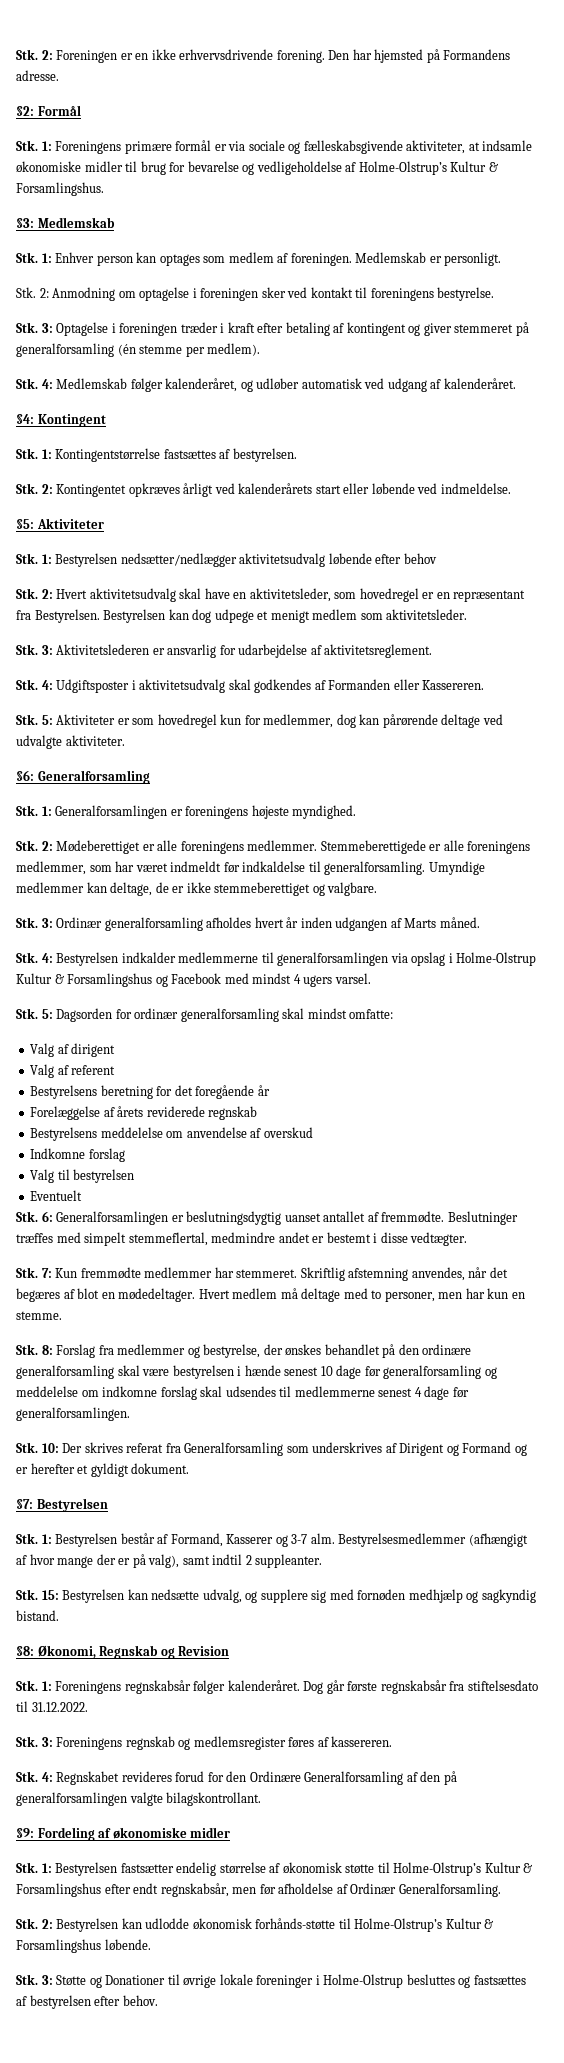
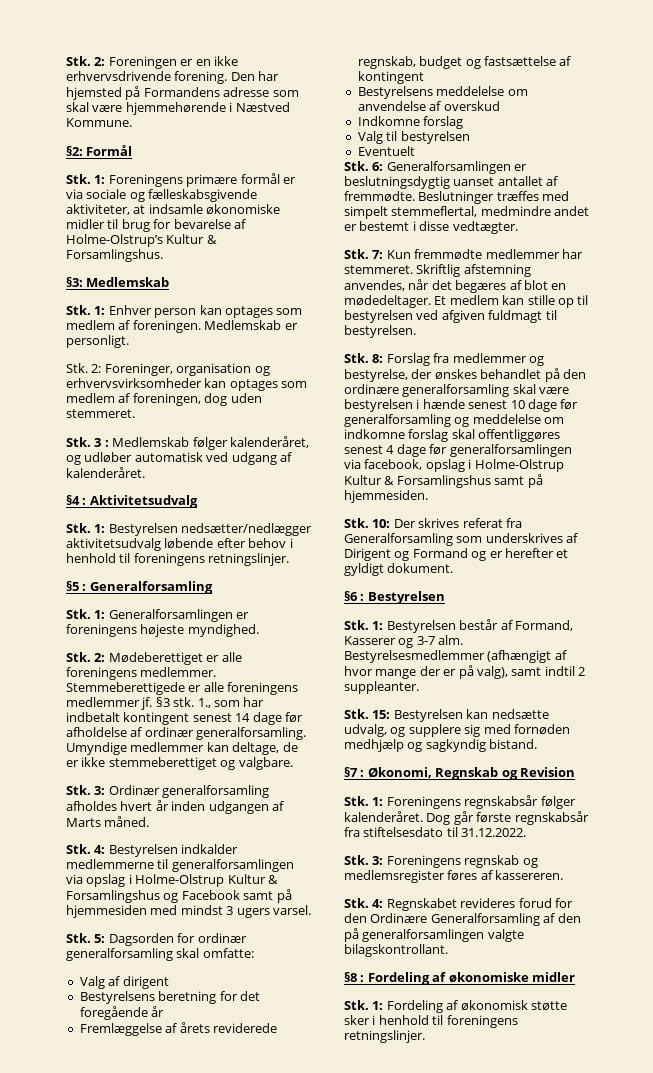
- Den har hjemsted på Formandens adresse.
+ Den har hjemsted på Formandens adresse som skal være hjemmehørende i Næstved Kommune.
- Stk. 1: Foreningens primære formål er via sociale og fælleskabsgivende aktiviteter, at indsamle økonomiske midler til brug for bevarelse og vedligeholdelse af Holme-Olstrup’s Kultur & Forsamlingshus.
+ Stk. 1: Foreningens primære formål er via sociale og fælleskabsgivende aktiviteter, at indsamle økonomiske midler til brug for bevarelse af Holme-Olstrup’s Kultur & Forsamlingshus.
- Stk. 2: Anmodning om optagelse i foreningen sker ved kontakt til foreningens bestyrelse.
- Stk. 3: Optagelse i foreningen træder i kraft efter betaling af kontingent og giver stemmeret på generalforsamling (én stemme per medlem).
- Stk. 4: Medlemskab følger kalenderåret, og udløber automatisk ved udgang af kalenderåret.
+ Stk. 2: Foreninger, organisation og erhvervsvirksomheder kan optages som medlem af foreningen, dog uden stemmeret.
+ Stk. 3 : Medlemskab følger kalenderåret, og udløber automatisk ved udgang af kalenderåret.
- §4: Kontingent
- Stk. 1: Kontingentstørrelse fastsættes af bestyrelsen.
- Stk. 2: Kontingentet opkræves årligt ved kalenderårets start eller løbende ved indmeldelse.
- §5: Aktiviteter
+ §4 : Aktivitetsudvalg
- Stk. 1: Bestyrelsen nedsætter/nedlægger aktivitetsudvalg løbende efter behov
- Stk. 2: Hvert aktivitetsudvalg skal have en aktivitetsleder, som hovedregel er en repræsentant fra Bestyrelsen. Bestyrelsen kan dog udpege et menigt medlem som aktivitetsleder.
- Stk. 3: Aktivitetslederen er ansvarlig for udarbejdelse af aktivitetsreglement.
- Stk. 4: Udgiftsposter i aktivitetsudvalg skal godkendes af Formanden eller Kassereren.
- Stk. 5: Aktiviteter er som hovedregel kun for medlemmer, dog kan pårørende deltage ved udvalgte aktiviteter.
- §6: Generalforsamling
+ Stk. 1: Bestyrelsen nedsætter/nedlægger aktivitetsudvalg løbende efter behov i henhold til foreningens retningslinjer.
+ §5 : Generalforsamling
- Stemmeberettigede er alle foreningens medlemmer, som har været indmeldt før indkaldelse til generalforsamling.
+ Stemmeberettigede er alle foreningens medlemmer jf. §3 stk. 1., som har indbetalt kontingent senest 14 dage før afholdelse af ordinær generalforsamling.
- Stk. 4: Bestyrelsen indkalder medlemmerne til generalforsamlingen via opslag i Holme-Olstrup Kultur & Forsamlingshus og Facebook med mindst 4 ugers varsel.
+ Stk. 4: Bestyrelsen indkalder medlemmerne til generalforsamlingen via opslag i Holme-Olstrup Kultur & Forsamlingshus og Facebook samt på hjemmesiden med mindst 3 ugers varsel.
- Stk. 5: Dagsorden for ordinær generalforsamling skal mindst omfatte:
+ Stk. 5: Dagsorden for ordinær generalforsamling skal omfatte:
- Valg af referent
- Forelæggelse af årets reviderede regnskab
+ Fremlæggelse af årets reviderede regnskab, budget og fastsættelse af kontingent
- Hvert medlem må deltage med to personer, men har kun en stemme.
+ Et medlem kan stille op til bestyrelsen ved afgiven fuldmagt til bestyrelsen.
- Stk. 8: Forslag fra medlemmer og bestyrelse, der ønskes behandlet på den ordinære generalforsamling skal være bestyrelsen i hænde senest 10 dage før generalforsamling og meddelelse om indkomne forslag skal udsendes til medlemmerne senest 4 dage før generalforsamlingen.
+ Stk. 8: Forslag fra medlemmer og bestyrelse, der ønskes behandlet på den ordinære generalforsamling skal være bestyrelsen i hænde senest 10 dage før generalforsamling og meddelelse om indkomne forslag skal offentliggøres senest 4 dage før generalforsamlingen via facebook, opslag i Holme-Olstrup Kultur & Forsamlingshus samt på hjemmesiden.
- §7: Bestyrelsen
+ §6 : Bestyrelsen
- §8: Økonomi, Regnskab og Revision
+ §7 : Økonomi, Regnskab og Revision
- §9: Fordeling af økonomiske midler
+ §8 : Fordeling af økonomiske midler
- Stk. 1: Bestyrelsen fastsætter endelig størrelse af økonomisk støtte til Holme-Olstrup’s Kultur & Forsamlingshus efter endt regnskabsår, men før afholdelse af Ordinær Generalforsamling.
- Stk. 2: Bestyrelsen kan udlodde økonomisk forhånds-støtte til Holme-Olstrup’s Kultur & Forsamlingshus løbende.
- Stk. 3: Støtte og Donationer til øvrige lokale foreninger i Holme-Olstrup besluttes og fastsættes af bestyrelsen efter behov.
+ Stk. 1: Fordeling af økonomisk støtte sker i henhold til foreningens retningslinjer.

